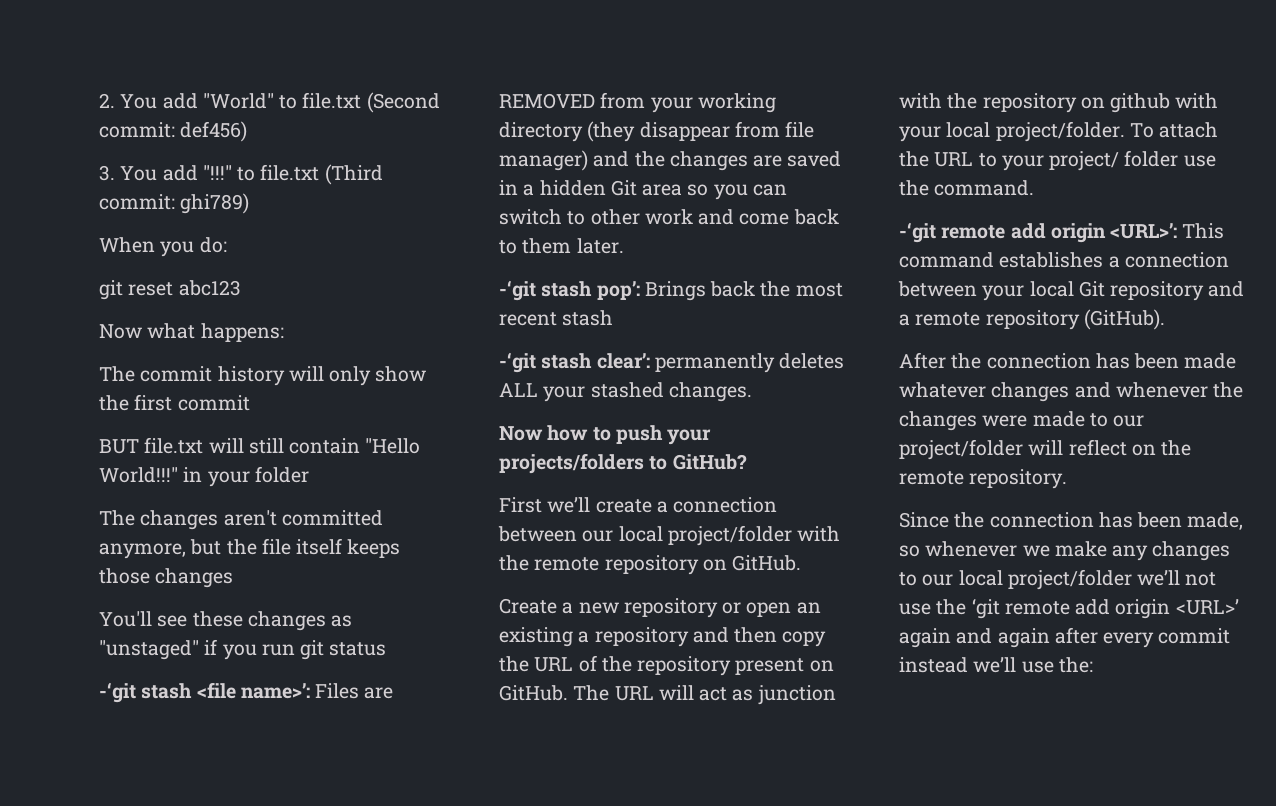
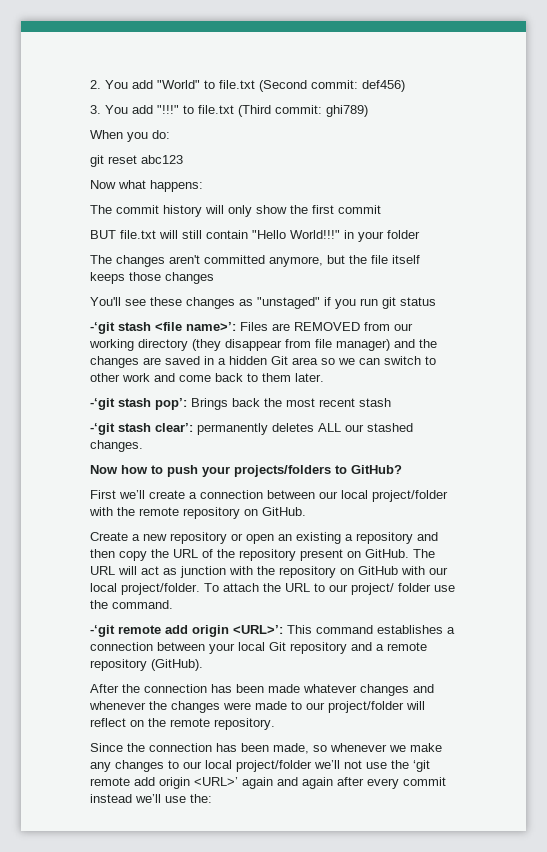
- -‘git stash <file name>’: Files are REMOVED from your working directory (they disappear from file manager) and the changes are saved in a hidden Git area so you can switch to other work and come back to them later.
+ -‘git stash <file name>’: Files are REMOVED from our working directory (they disappear from file manager) and the changes are saved in a hidden Git area so we can switch to other work and come back to them later.
- -‘git stash clear’: permanently deletes ALL your stashed changes.
+ -‘git stash clear’: permanently deletes ALL our stashed changes.
- The URL will act as junction with the repository on github with your local project/folder.
+ The URL will act as junction with the repository on GitHub with our local project/folder.
- To attach the URL to your project/ folder use the command.
+ To attach the URL to our project/ folder use the command.

